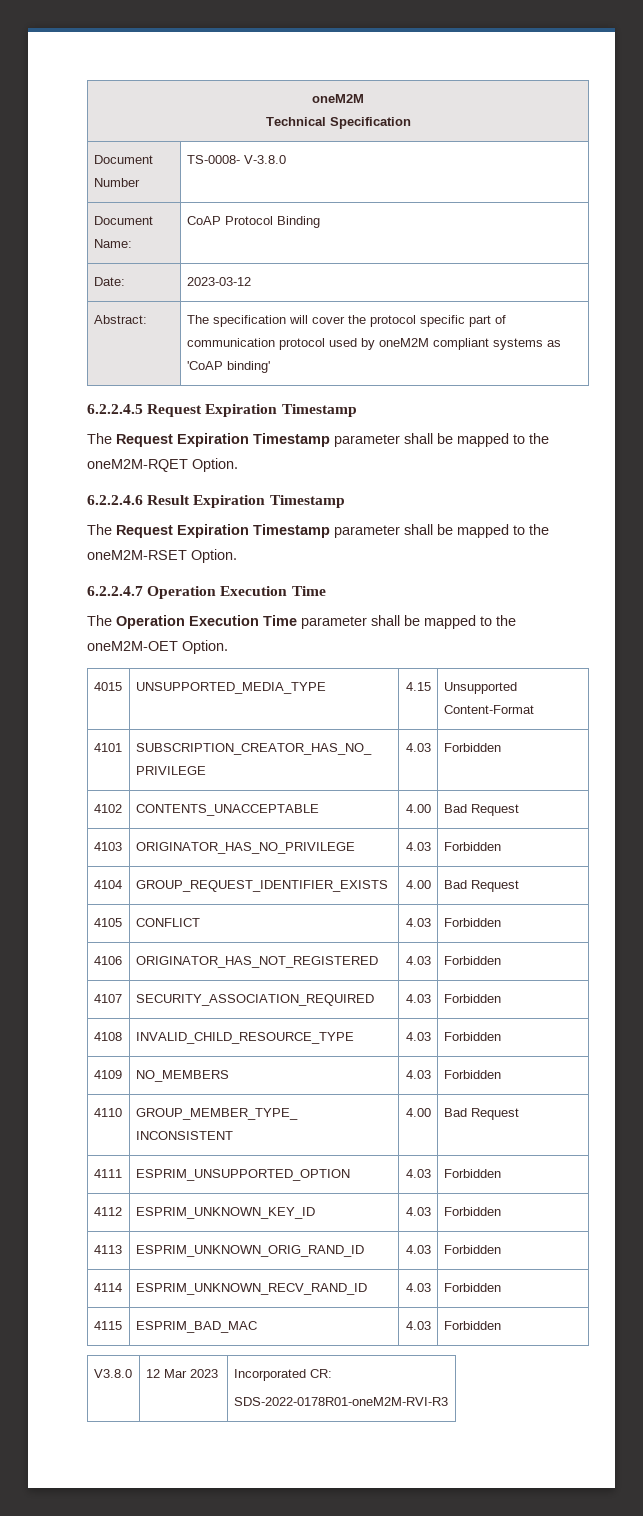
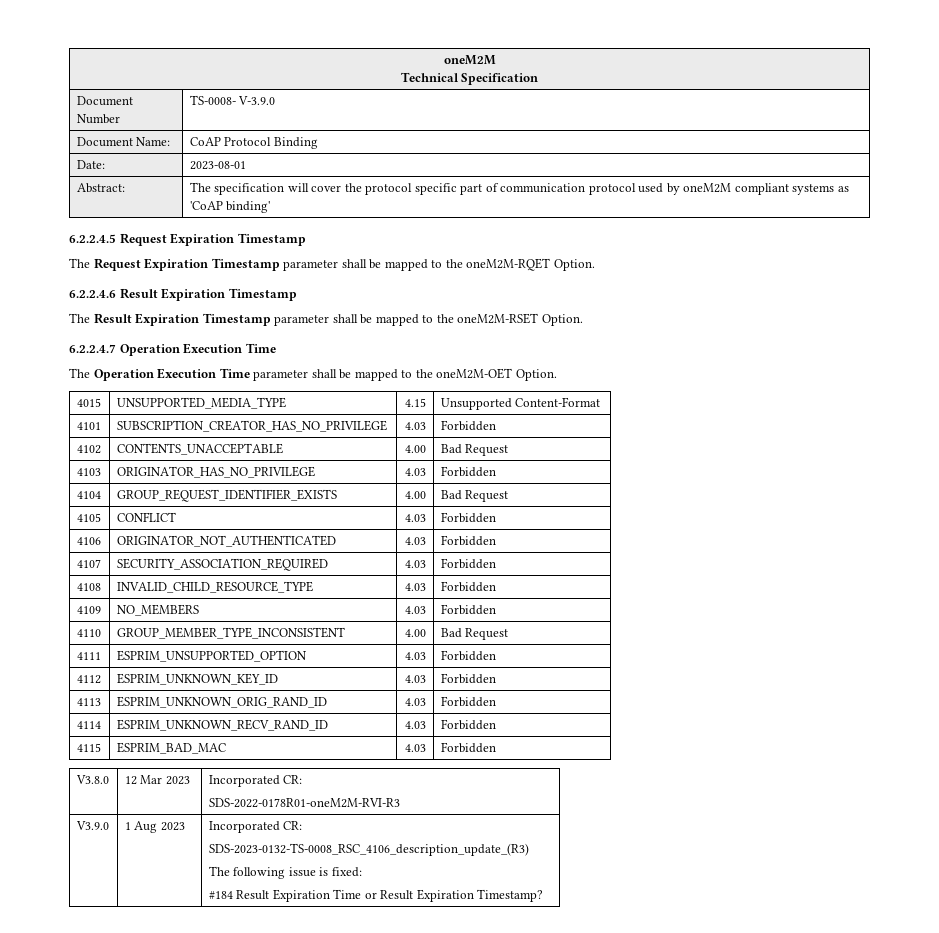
- Document Number | TS-0008- V-3.8.0
+ Document Number | TS-0008- V-3.9.0
- Date: | 2023-03-12
+ Date: | 2023-08-01
- The Request Expiration Timestamp parameter shall be mapped to the oneM2M-RSET Option.
+ The Result Expiration Timestamp parameter shall be mapped to the oneM2M-RSET Option.
- 4106 | ORIGINATOR_HAS_NOT_REGISTERED | 4.03 | Forbidden
+ 4106 | ORIGINATOR_NOT_AUTHENTICATED | 4.03 | Forbidden
+ V3.9.0 | 1 Aug 2023 | Incorporated CR:
+ SDS-2023-0132-TS-0008_RSC_4106_description_update_(R3)
+ The following issue is fixed:
+ #184 Result Expiration Time or Result Expiration Timestamp?

